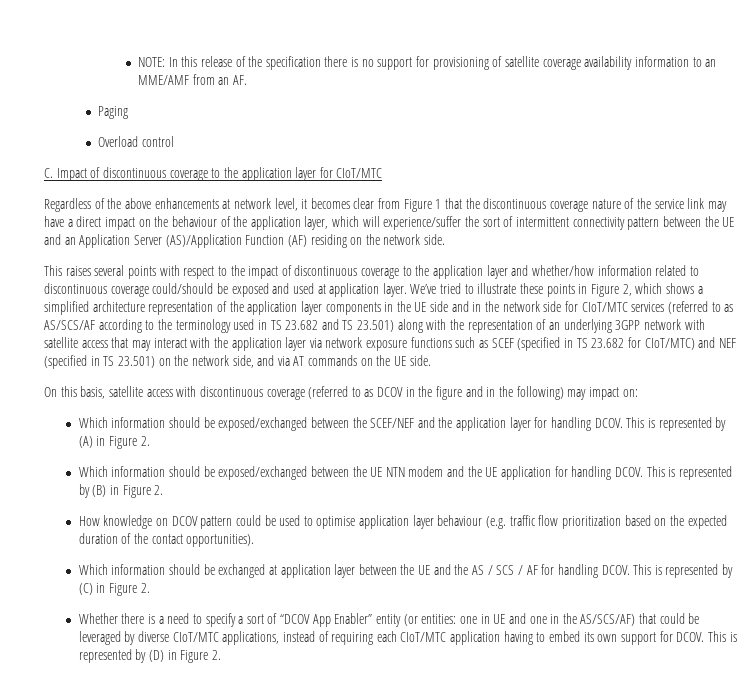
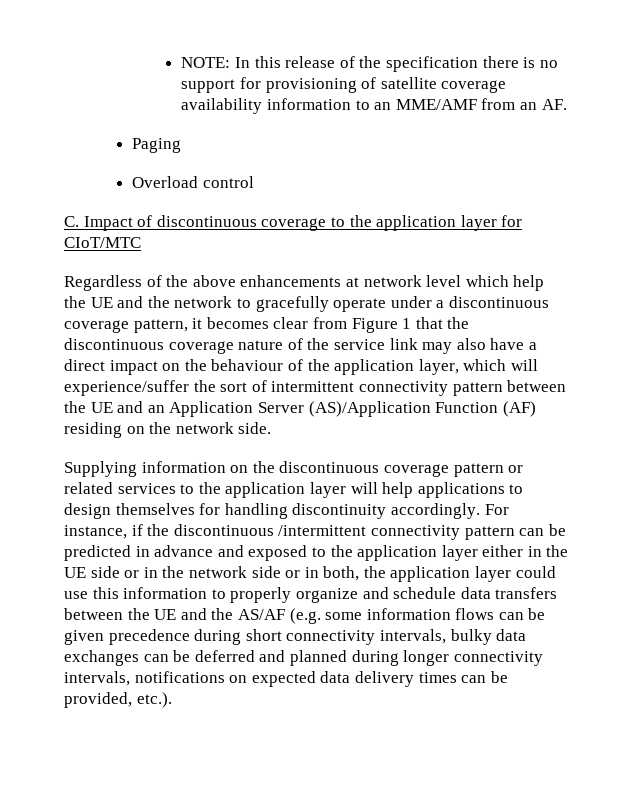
- Regardless of the above enhancements at network level, it becomes clear from Figure 1 that the discontinuous coverage nature of the service link may have a direct impact on the behaviour of the application layer, which will experience/suffer the sort of intermittent connectivity pattern between the UE and an Application Server (AS)/Application Function (AF) residing on the network side.
+ Regardless of the above enhancements at network level which help the UE and the network to gracefully operate under a discontinuous coverage pattern, it becomes clear from Figure 1 that the discontinuous coverage nature of the service link may also have a direct impact on the behaviour of the application layer, which will experience/suffer the sort of intermittent connectivity pattern between the UE and an Application Server (AS)/Application Function (AF) residing on the network side.
- This raises several points with respect to the impact of discontinuous coverage to the application layer and whether/how information related to discontinuous coverage could/should be exposed and used at application layer. We’ve tried to illustrate these points in Figure 2, which shows a simplified architecture representation of the application layer components in the UE side and in the network side for CIoT/MTC services (referred to as AS/SCS/AF according to the terminology used in TS 23.682 and TS 23.501) along with the representation of an underlying 3GPP network with satellite access that may interact with the application layer via network exposure functions such as SCEF (specified in TS 23.682 for CIoT/MTC) and NEF (specified in TS 23.501) on the network side, and via AT commands on the UE side.
- On this basis, satellite access with discontinuous coverage (referred to as DCOV in the figure and in the following) may impact on:
- Which information should be exposed/exchanged between the SCEF/NEF and the application layer for handling DCOV. This is represented by (A) in Figure 2.
- Which information should be exposed/exchanged between the UE NTN modem and the UE application for handling DCOV. This is represented by (B) in Figure 2.
- How knowledge on DCOV pattern could be used to optimise application layer behaviour (e.g. traffic flow prioritization based on the expected duration of the contact opportunities).
- Which information should be exchanged at application layer between the UE and the AS / SCS / AF for handling DCOV. This is represented by (C) in Figure 2.
- Whether there is a need to specify a sort of “DCOV App Enabler” entity (or entities: one in UE and one in the AS/SCS/AF) that could be leveraged by diverse CIoT/MTC applications, instead of requiring each CIoT/MTC application having to embed its own support for DCOV. This is represented by (D) in Figure 2.
+ Supplying information on the discontinuous coverage pattern or related services to the application layer will help applications to design themselves for handling discontinuity accordingly. For instance, if the discontinuous /intermittent connectivity pattern can be predicted in advance and exposed to the application layer either in the UE side or in the network side or in both, the application layer could use this information to properly organize and schedule data transfers between the UE and the AS/AF (e.g. some information flows can be given precedence during short connectivity intervals, bulky data exchanges can be deferred and planned during longer connectivity intervals, notifications on expected data delivery times can be provided, etc.).

